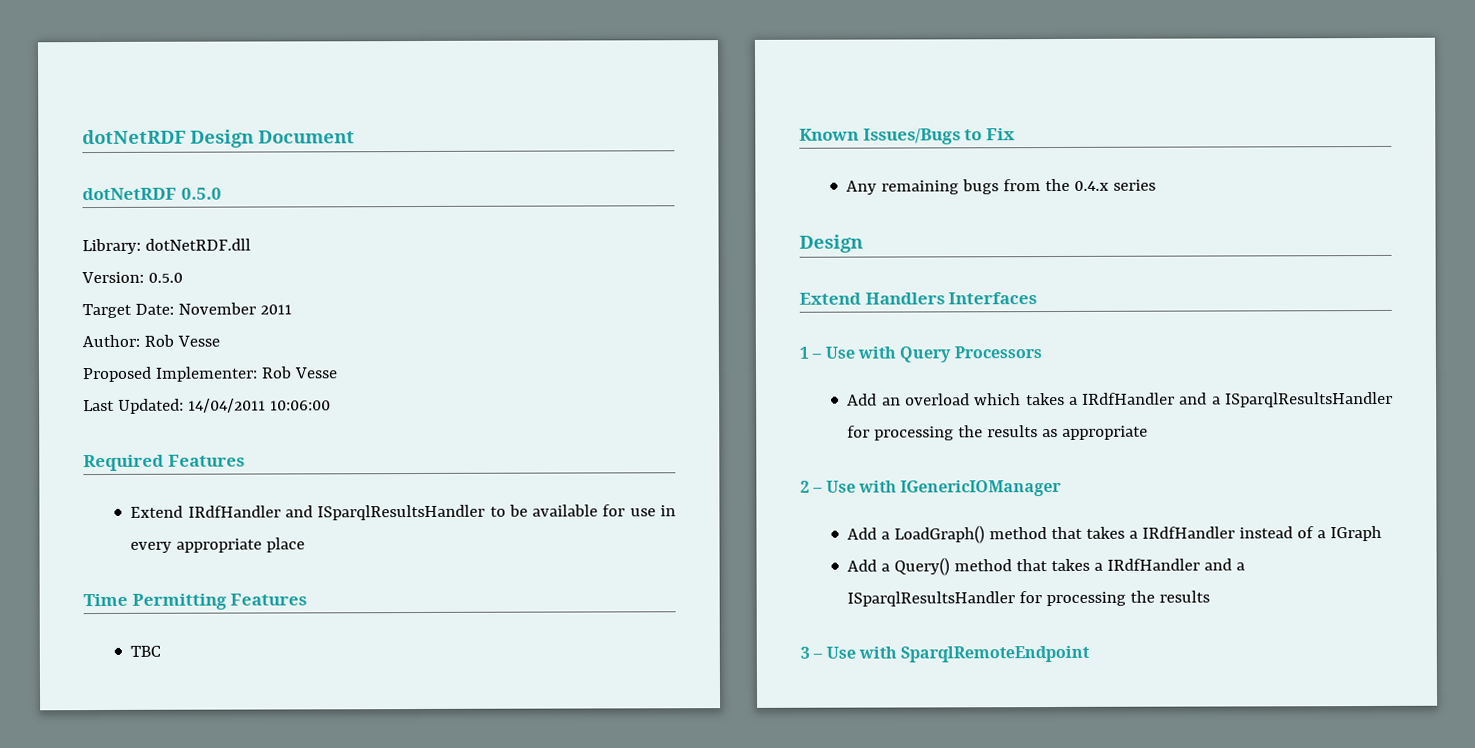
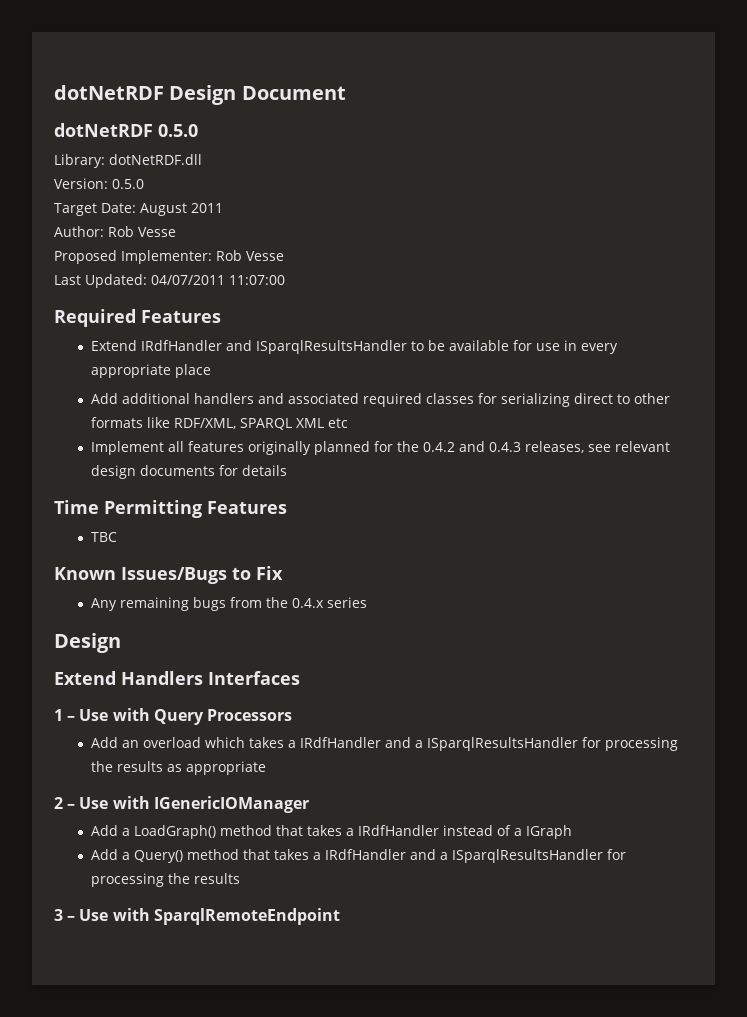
- Target Date: November 2011
+ Target Date: August 2011
- Last Updated: 14/04/2011 10:06:00
+ Last Updated: 04/07/2011 11:07:00
+ Add additional handlers and associated required classes for serializing direct to other formats like RDF/XML, SPARQL XML etc
+ Implement all features originally planned for the 0.4.2 and 0.4.3 releases, see relevant design documents for details

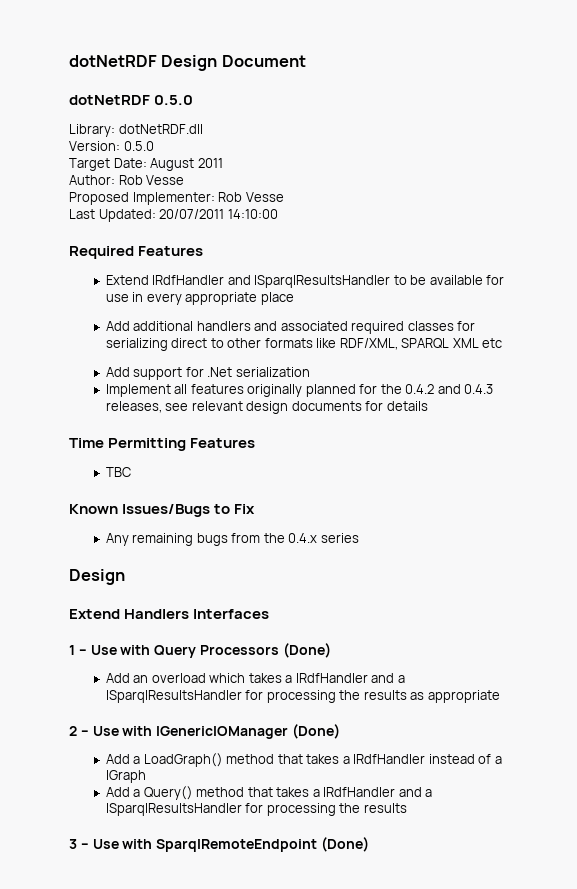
- Last Updated: 04/07/2011 11:07:00
+ Last Updated: 20/07/2011 14:10:00
+ Add support for .Net serialization
- 1 – Use with Query Processors
+ 1 – Use with Query Processors (Done)
- 2 – Use with IGenericIOManager
+ 2 – Use with IGenericIOManager (Done)
- 3 – Use with SparqlRemoteEndpoint
+ 3 – Use with SparqlRemoteEndpoint (Done)

